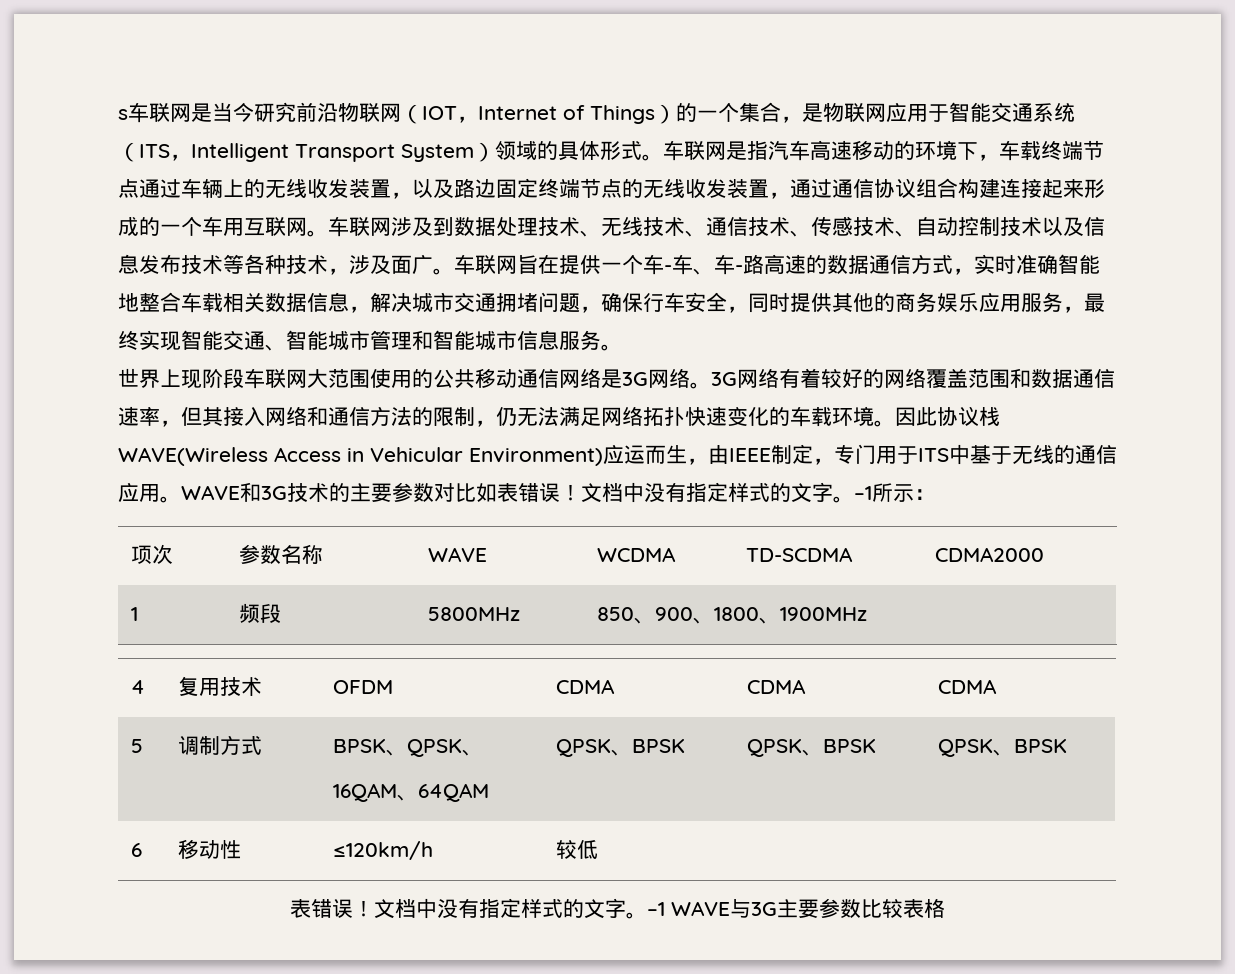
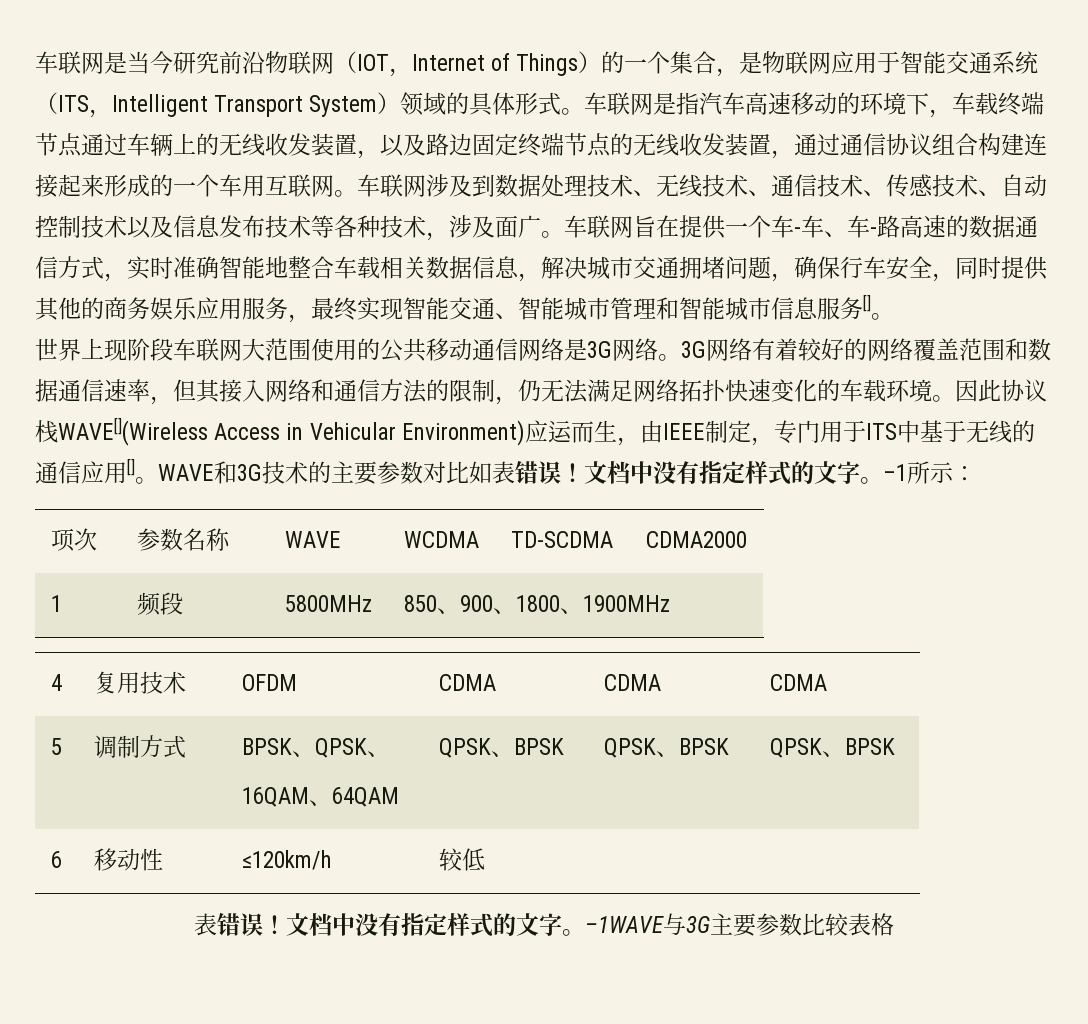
- s车联网是当今研究前沿物联网（IOT，Internet of Things）的一个集合，是物联网应用于智能交通系统（ITS，Intelligent Transport System）领域的具体形式。
+ 车联网是当今研究前沿物联网（IOT，Internet of Things）的一个集合，是物联网应用于智能交通系统（ITS，Intelligent Transport System）领域的具体形式。
- 车联网旨在提供一个车-车、车-路高速的数据通信方式，实时准确智能地整合车载相关数据信息，解决城市交通拥堵问题，确保行车安全，同时提供其他的商务娱乐应用服务，最终实现智能交通、智能城市管理和智能城市信息服务。
+ 车联网旨在提供一个车-车、车-路高速的数据通信方式，实时准确智能地整合车载相关数据信息，解决城市交通拥堵问题，确保行车安全，同时提供其他的商务娱乐应用服务，最终实现智能交通、智能城市管理和智能城市信息服务[]。
- 因此协议栈WAVE(Wireless Access in Vehicular Environment)应运而生，由IEEE制定，专门用于ITS中基于无线的通信应用。
+ 因此协议栈WAVE[](Wireless Access in Vehicular Environment)应运而生，由IEEE制定，专门用于ITS中基于无线的通信应用[]。
- –1 WAVE与3G主要参数比较表格
+ –1WAVE与3G主要参数比较表格

